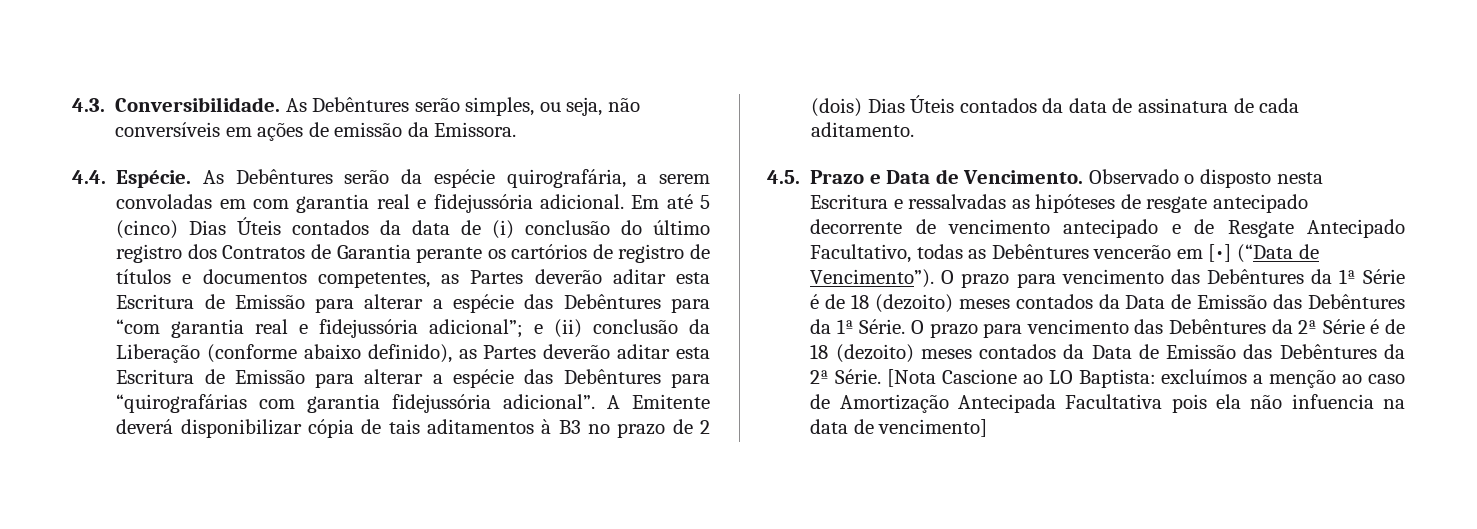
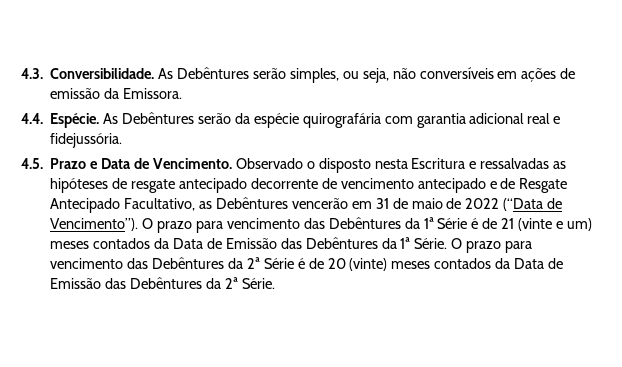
- As Debêntures serão da espécie quirografária, a serem convoladas em com garantia real e fidejussória adicional. Em até 5 (cinco) Dias Úteis contados da data de (i) conclusão do último registro dos Contratos de Garantia perante os cartórios de registro de títulos e documentos competentes, as Partes deverão aditar esta Escritura de Emissão para alterar a espécie das Debêntures para “com garantia real e fidejussória adicional”; e (ii) conclusão da Liberação (conforme abaixo definido), as Partes deverão aditar esta Escritura de Emissão para alterar a espécie das Debêntures para “quirografárias com garantia fidejussória adicional”. A Emitente deverá disponibilizar cópia de tais aditamentos à B3 no prazo de 2 (dois) Dias Úteis contados da data de assinatura de cada aditamento.
+ As Debêntures serão da espécie quirografária com garantia adicional real e fidejussória.
- Observado o disposto nesta Escritura e ressalvadas as hipóteses de resgate antecipado decorrente de vencimento antecipado e de Resgate Antecipado Facultativo, todas as Debêntures vencerão em [•] (“Data de Vencimento”).
+ Observado o disposto nesta Escritura e ressalvadas as hipóteses de resgate antecipado decorrente de vencimento antecipado e de Resgate Antecipado Facultativo, as Debêntures vencerão em 31 de maio de 2022 (“Data de Vencimento”).
- O prazo para vencimento das Debêntures da 1ª Série é de 18 (dezoito) meses contados da Data de Emissão das Debêntures da 1ª Série.
+ O prazo para vencimento das Debêntures da 1ª Série é de 21 (vinte e um) meses contados da Data de Emissão das Debêntures da 1ª Série.
- O prazo para vencimento das Debêntures da 2ª Série é de 18 (dezoito) meses contados da Data de Emissão das Debêntures da 2ª Série. [Nota Cascione ao LO Baptista: excluímos a menção ao caso de Amortização Antecipada Facultativa pois ela não infuencia na data de vencimento]
+ O prazo para vencimento das Debêntures da 2ª Série é de 20 (vinte) meses contados da Data de Emissão das Debêntures da 2ª Série.

